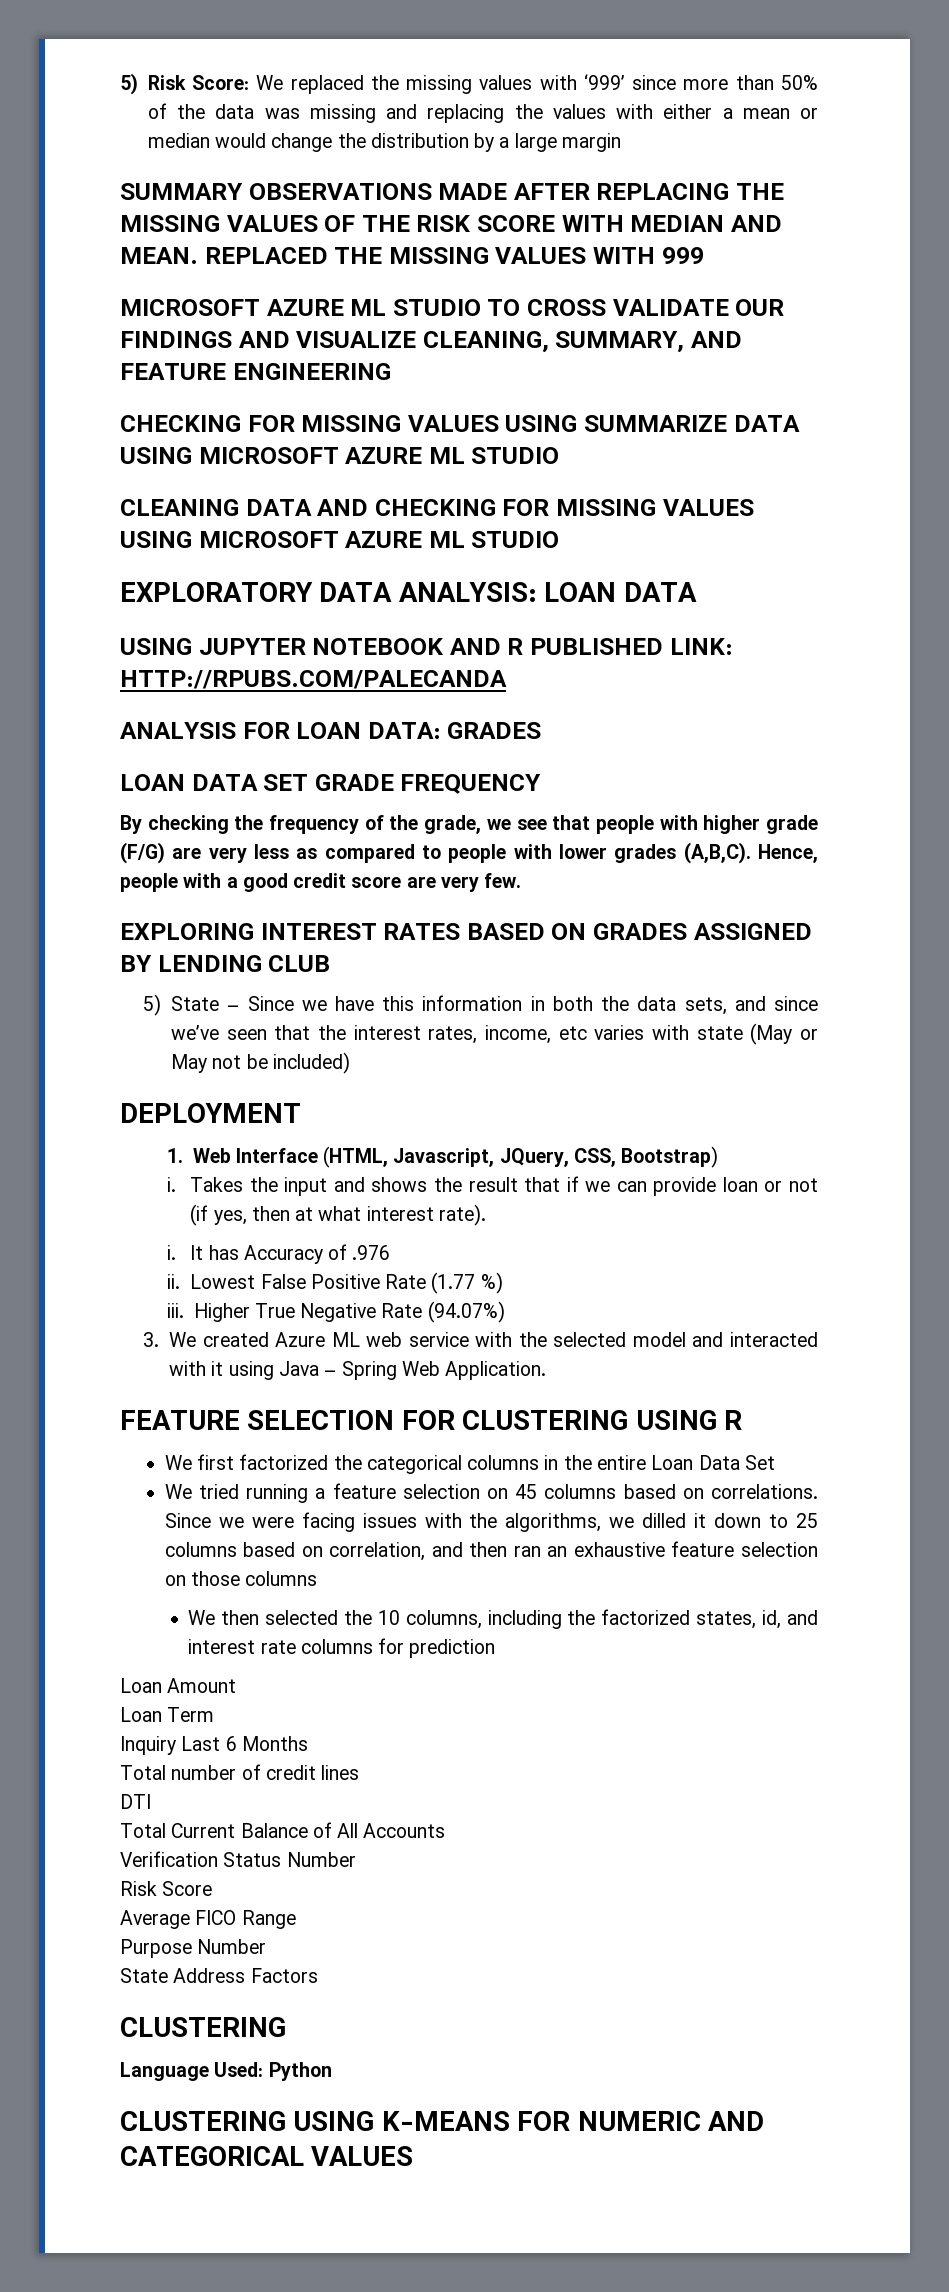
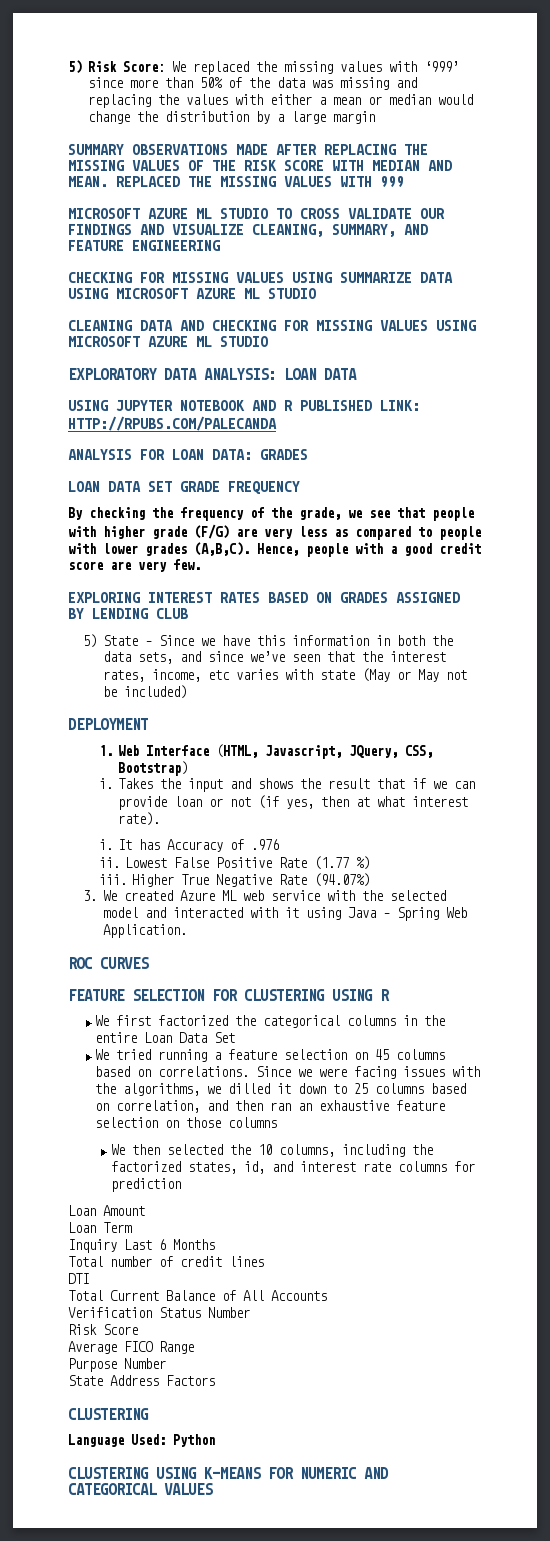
+ ROC CURVES

